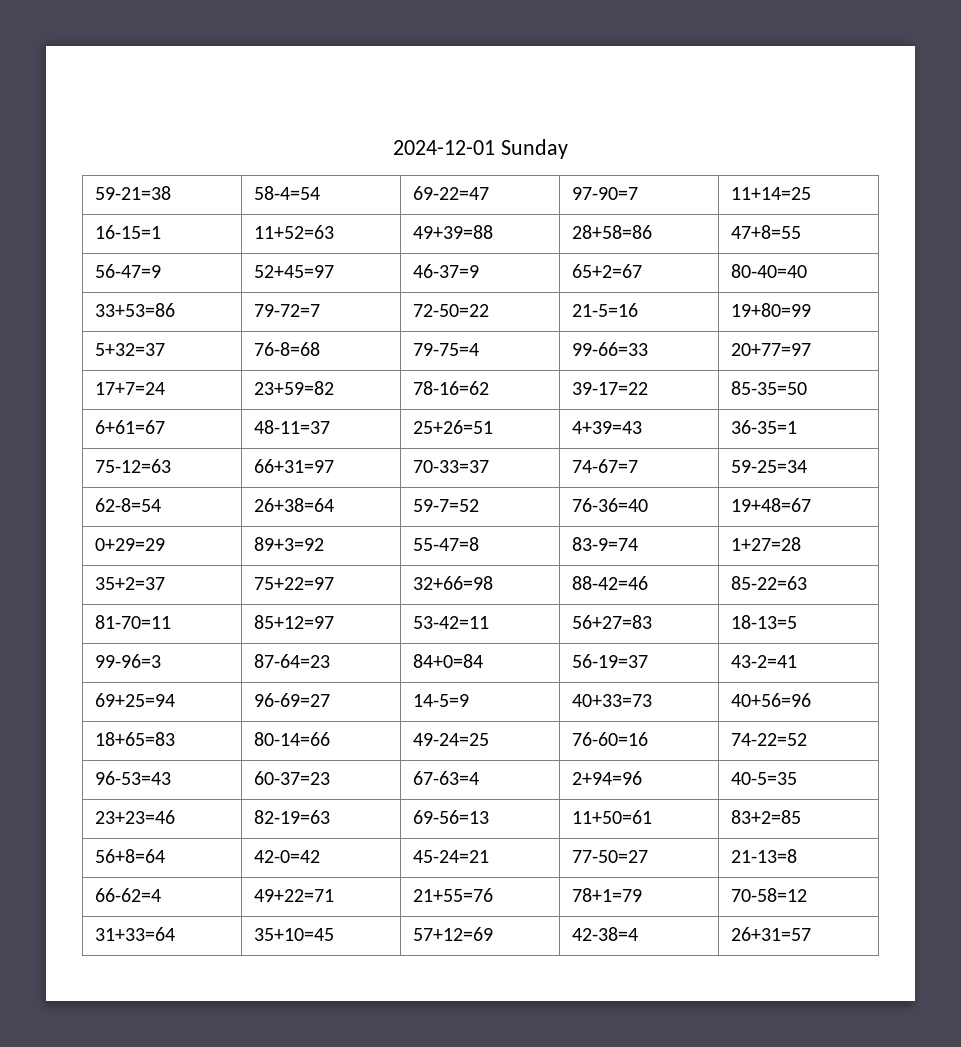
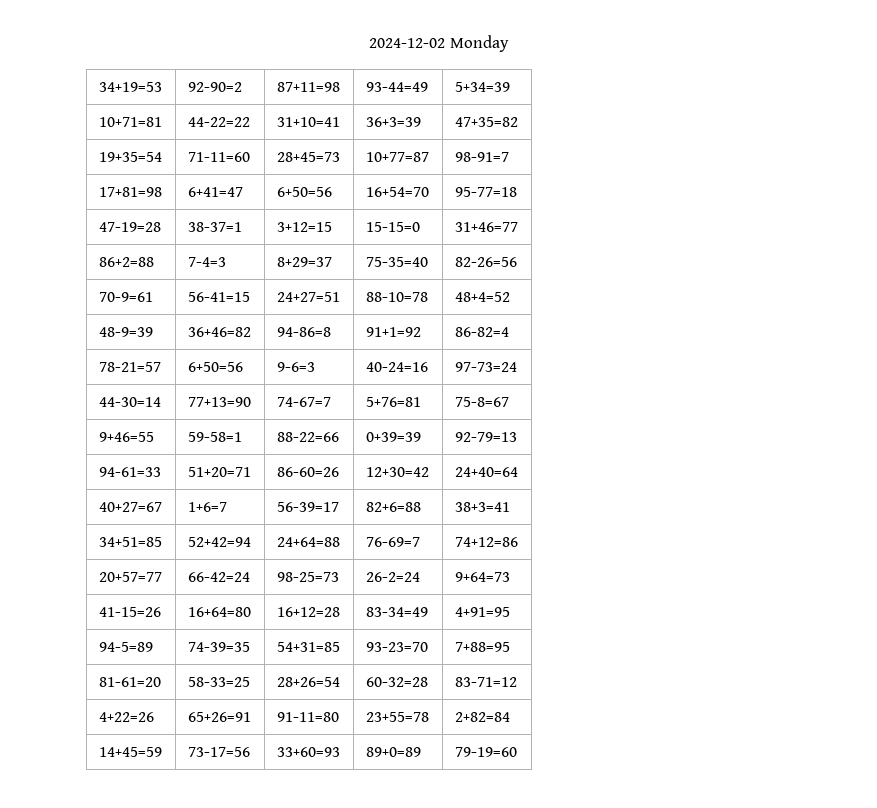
- 2024-12-01 Sunday
- 59-21=38 | 58-4=54 | 69-22=47 | 97-90=7 | 11+14=25
- 16-15=1 | 11+52=63 | 49+39=88 | 28+58=86 | 47+8=55
- 56-47=9 | 52+45=97 | 46-37=9 | 65+2=67 | 80-40=40
- 33+53=86 | 79-72=7 | 72-50=22 | 21-5=16 | 19+80=99
- 5+32=37 | 76-8=68 | 79-75=4 | 99-66=33 | 20+77=97
- 17+7=24 | 23+59=82 | 78-16=62 | 39-17=22 | 85-35=50
- 6+61=67 | 48-11=37 | 25+26=51 | 4+39=43 | 36-35=1
- 75-12=63 | 66+31=97 | 70-33=37 | 74-67=7 | 59-25=34
- 62-8=54 | 26+38=64 | 59-7=52 | 76-36=40 | 19+48=67
- 0+29=29 | 89+3=92 | 55-47=8 | 83-9=74 | 1+27=28
- 35+2=37 | 75+22=97 | 32+66=98 | 88-42=46 | 85-22=63
- 81-70=11 | 85+12=97 | 53-42=11 | 56+27=83 | 18-13=5
- 99-96=3 | 87-64=23 | 84+0=84 | 56-19=37 | 43-2=41
- 69+25=94 | 96-69=27 | 14-5=9 | 40+33=73 | 40+56=96
- 18+65=83 | 80-14=66 | 49-24=25 | 76-60=16 | 74-22=52
- 96-53=43 | 60-37=23 | 67-63=4 | 2+94=96 | 40-5=35
- 23+23=46 | 82-19=63 | 69-56=13 | 11+50=61 | 83+2=85
- 56+8=64 | 42-0=42 | 45-24=21 | 77-50=27 | 21-13=8
- 66-62=4 | 49+22=71 | 21+55=76 | 78+1=79 | 70-58=12
- 31+33=64 | 35+10=45 | 57+12=69 | 42-38=4 | 26+31=57
+ 2024-12-02 Monday
+ 34+19=53 | 92-90=2 | 87+11=98 | 93-44=49 | 5+34=39
+ 10+71=81 | 44-22=22 | 31+10=41 | 36+3=39 | 47+35=82
+ 19+35=54 | 71-11=60 | 28+45=73 | 10+77=87 | 98-91=7
+ 17+81=98 | 6+41=47 | 6+50=56 | 16+54=70 | 95-77=18
+ 47-19=28 | 38-37=1 | 3+12=15 | 15-15=0 | 31+46=77
+ 86+2=88 | 7-4=3 | 8+29=37 | 75-35=40 | 82-26=56
+ 70-9=61 | 56-41=15 | 24+27=51 | 88-10=78 | 48+4=52
+ 48-9=39 | 36+46=82 | 94-86=8 | 91+1=92 | 86-82=4
+ 78-21=57 | 6+50=56 | 9-6=3 | 40-24=16 | 97-73=24
+ 44-30=14 | 77+13=90 | 74-67=7 | 5+76=81 | 75-8=67
+ 9+46=55 | 59-58=1 | 88-22=66 | 0+39=39 | 92-79=13
+ 94-61=33 | 51+20=71 | 86-60=26 | 12+30=42 | 24+40=64
+ 40+27=67 | 1+6=7 | 56-39=17 | 82+6=88 | 38+3=41
+ 34+51=85 | 52+42=94 | 24+64=88 | 76-69=7 | 74+12=86
+ 20+57=77 | 66-42=24 | 98-25=73 | 26-2=24 | 9+64=73
+ 41-15=26 | 16+64=80 | 16+12=28 | 83-34=49 | 4+91=95
+ 94-5=89 | 74-39=35 | 54+31=85 | 93-23=70 | 7+88=95
+ 81-61=20 | 58-33=25 | 28+26=54 | 60-32=28 | 83-71=12
+ 4+22=26 | 65+26=91 | 91-11=80 | 23+55=78 | 2+82=84
+ 14+45=59 | 73-17=56 | 33+60=93 | 89+0=89 | 79-19=60

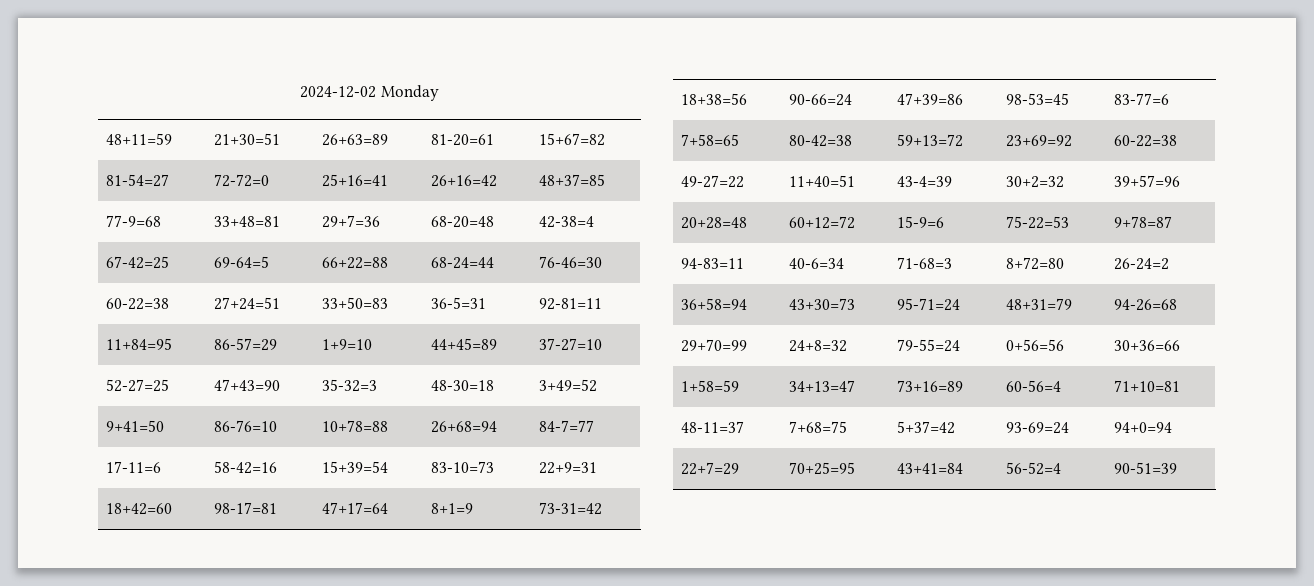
- 34+19=53 | 92-90=2 | 87+11=98 | 93-44=49 | 5+34=39
- 10+71=81 | 44-22=22 | 31+10=41 | 36+3=39 | 47+35=82
- 19+35=54 | 71-11=60 | 28+45=73 | 10+77=87 | 98-91=7
- 17+81=98 | 6+41=47 | 6+50=56 | 16+54=70 | 95-77=18
- 47-19=28 | 38-37=1 | 3+12=15 | 15-15=0 | 31+46=77
- 86+2=88 | 7-4=3 | 8+29=37 | 75-35=40 | 82-26=56
- 70-9=61 | 56-41=15 | 24+27=51 | 88-10=78 | 48+4=52
- 48-9=39 | 36+46=82 | 94-86=8 | 91+1=92 | 86-82=4
- 78-21=57 | 6+50=56 | 9-6=3 | 40-24=16 | 97-73=24
- 44-30=14 | 77+13=90 | 74-67=7 | 5+76=81 | 75-8=67
- 9+46=55 | 59-58=1 | 88-22=66 | 0+39=39 | 92-79=13
- 94-61=33 | 51+20=71 | 86-60=26 | 12+30=42 | 24+40=64
- 40+27=67 | 1+6=7 | 56-39=17 | 82+6=88 | 38+3=41
- 34+51=85 | 52+42=94 | 24+64=88 | 76-69=7 | 74+12=86
- 20+57=77 | 66-42=24 | 98-25=73 | 26-2=24 | 9+64=73
- 41-15=26 | 16+64=80 | 16+12=28 | 83-34=49 | 4+91=95
- 94-5=89 | 74-39=35 | 54+31=85 | 93-23=70 | 7+88=95
- 81-61=20 | 58-33=25 | 28+26=54 | 60-32=28 | 83-71=12
- 4+22=26 | 65+26=91 | 91-11=80 | 23+55=78 | 2+82=84
- 14+45=59 | 73-17=56 | 33+60=93 | 89+0=89 | 79-19=60
+ 48+11=59 | 21+30=51 | 26+63=89 | 81-20=61 | 15+67=82
+ 81-54=27 | 72-72=0 | 25+16=41 | 26+16=42 | 48+37=85
+ 77-9=68 | 33+48=81 | 29+7=36 | 68-20=48 | 42-38=4
+ 67-42=25 | 69-64=5 | 66+22=88 | 68-24=44 | 76-46=30
+ 60-22=38 | 27+24=51 | 33+50=83 | 36-5=31 | 92-81=11
+ 11+84=95 | 86-57=29 | 1+9=10 | 44+45=89 | 37-27=10
+ 52-27=25 | 47+43=90 | 35-32=3 | 48-30=18 | 3+49=52
+ 9+41=50 | 86-76=10 | 10+78=88 | 26+68=94 | 84-7=77
+ 17-11=6 | 58-42=16 | 15+39=54 | 83-10=73 | 22+9=31
+ 18+42=60 | 98-17=81 | 47+17=64 | 8+1=9 | 73-31=42
+ 18+38=56 | 90-66=24 | 47+39=86 | 98-53=45 | 83-77=6
+ 7+58=65 | 80-42=38 | 59+13=72 | 23+69=92 | 60-22=38
+ 49-27=22 | 11+40=51 | 43-4=39 | 30+2=32 | 39+57=96
+ 20+28=48 | 60+12=72 | 15-9=6 | 75-22=53 | 9+78=87
+ 94-83=11 | 40-6=34 | 71-68=3 | 8+72=80 | 26-24=2
+ 36+58=94 | 43+30=73 | 95-71=24 | 48+31=79 | 94-26=68
+ 29+70=99 | 24+8=32 | 79-55=24 | 0+56=56 | 30+36=66
+ 1+58=59 | 34+13=47 | 73+16=89 | 60-56=4 | 71+10=81
+ 48-11=37 | 7+68=75 | 5+37=42 | 93-69=24 | 94+0=94
+ 22+7=29 | 70+25=95 | 43+41=84 | 56-52=4 | 90-51=39

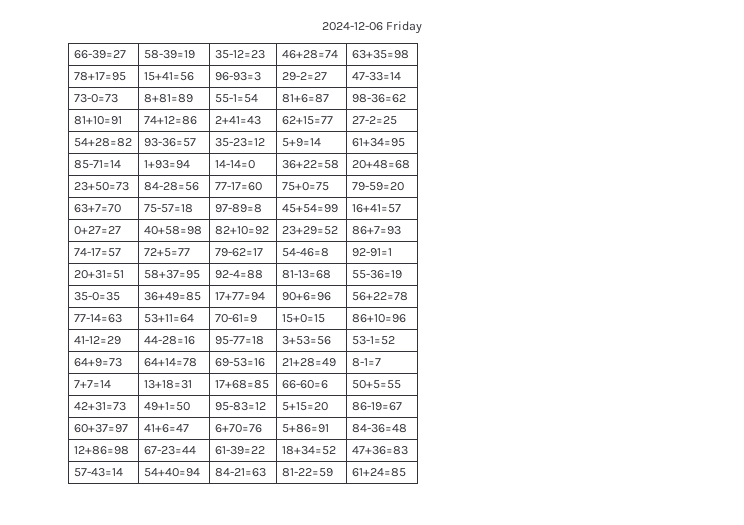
- 2024-12-02 Monday
- 48+11=59 | 21+30=51 | 26+63=89 | 81-20=61 | 15+67=82
- 81-54=27 | 72-72=0 | 25+16=41 | 26+16=42 | 48+37=85
- 77-9=68 | 33+48=81 | 29+7=36 | 68-20=48 | 42-38=4
- 67-42=25 | 69-64=5 | 66+22=88 | 68-24=44 | 76-46=30
- 60-22=38 | 27+24=51 | 33+50=83 | 36-5=31 | 92-81=11
- 11+84=95 | 86-57=29 | 1+9=10 | 44+45=89 | 37-27=10
- 52-27=25 | 47+43=90 | 35-32=3 | 48-30=18 | 3+49=52
- 9+41=50 | 86-76=10 | 10+78=88 | 26+68=94 | 84-7=77
- 17-11=6 | 58-42=16 | 15+39=54 | 83-10=73 | 22+9=31
- 18+42=60 | 98-17=81 | 47+17=64 | 8+1=9 | 73-31=42
- 18+38=56 | 90-66=24 | 47+39=86 | 98-53=45 | 83-77=6
- 7+58=65 | 80-42=38 | 59+13=72 | 23+69=92 | 60-22=38
- 49-27=22 | 11+40=51 | 43-4=39 | 30+2=32 | 39+57=96
- 20+28=48 | 60+12=72 | 15-9=6 | 75-22=53 | 9+78=87
- 94-83=11 | 40-6=34 | 71-68=3 | 8+72=80 | 26-24=2
- 36+58=94 | 43+30=73 | 95-71=24 | 48+31=79 | 94-26=68
- 29+70=99 | 24+8=32 | 79-55=24 | 0+56=56 | 30+36=66
- 1+58=59 | 34+13=47 | 73+16=89 | 60-56=4 | 71+10=81
- 48-11=37 | 7+68=75 | 5+37=42 | 93-69=24 | 94+0=94
- 22+7=29 | 70+25=95 | 43+41=84 | 56-52=4 | 90-51=39
+ 2024-12-06 Friday
+ 66-39=27 | 58-39=19 | 35-12=23 | 46+28=74 | 63+35=98
+ 78+17=95 | 15+41=56 | 96-93=3 | 29-2=27 | 47-33=14
+ 73-0=73 | 8+81=89 | 55-1=54 | 81+6=87 | 98-36=62
+ 81+10=91 | 74+12=86 | 2+41=43 | 62+15=77 | 27-2=25
+ 54+28=82 | 93-36=57 | 35-23=12 | 5+9=14 | 61+34=95
+ 85-71=14 | 1+93=94 | 14-14=0 | 36+22=58 | 20+48=68
+ 23+50=73 | 84-28=56 | 77-17=60 | 75+0=75 | 79-59=20
+ 63+7=70 | 75-57=18 | 97-89=8 | 45+54=99 | 16+41=57
+ 0+27=27 | 40+58=98 | 82+10=92 | 23+29=52 | 86+7=93
+ 74-17=57 | 72+5=77 | 79-62=17 | 54-46=8 | 92-91=1
+ 20+31=51 | 58+37=95 | 92-4=88 | 81-13=68 | 55-36=19
+ 35-0=35 | 36+49=85 | 17+77=94 | 90+6=96 | 56+22=78
+ 77-14=63 | 53+11=64 | 70-61=9 | 15+0=15 | 86+10=96
+ 41-12=29 | 44-28=16 | 95-77=18 | 3+53=56 | 53-1=52
+ 64+9=73 | 64+14=78 | 69-53=16 | 21+28=49 | 8-1=7
+ 7+7=14 | 13+18=31 | 17+68=85 | 66-60=6 | 50+5=55
+ 42+31=73 | 49+1=50 | 95-83=12 | 5+15=20 | 86-19=67
+ 60+37=97 | 41+6=47 | 6+70=76 | 5+86=91 | 84-36=48
+ 12+86=98 | 67-23=44 | 61-39=22 | 18+34=52 | 47+36=83
+ 57-43=14 | 54+40=94 | 84-21=63 | 81-22=59 | 61+24=85

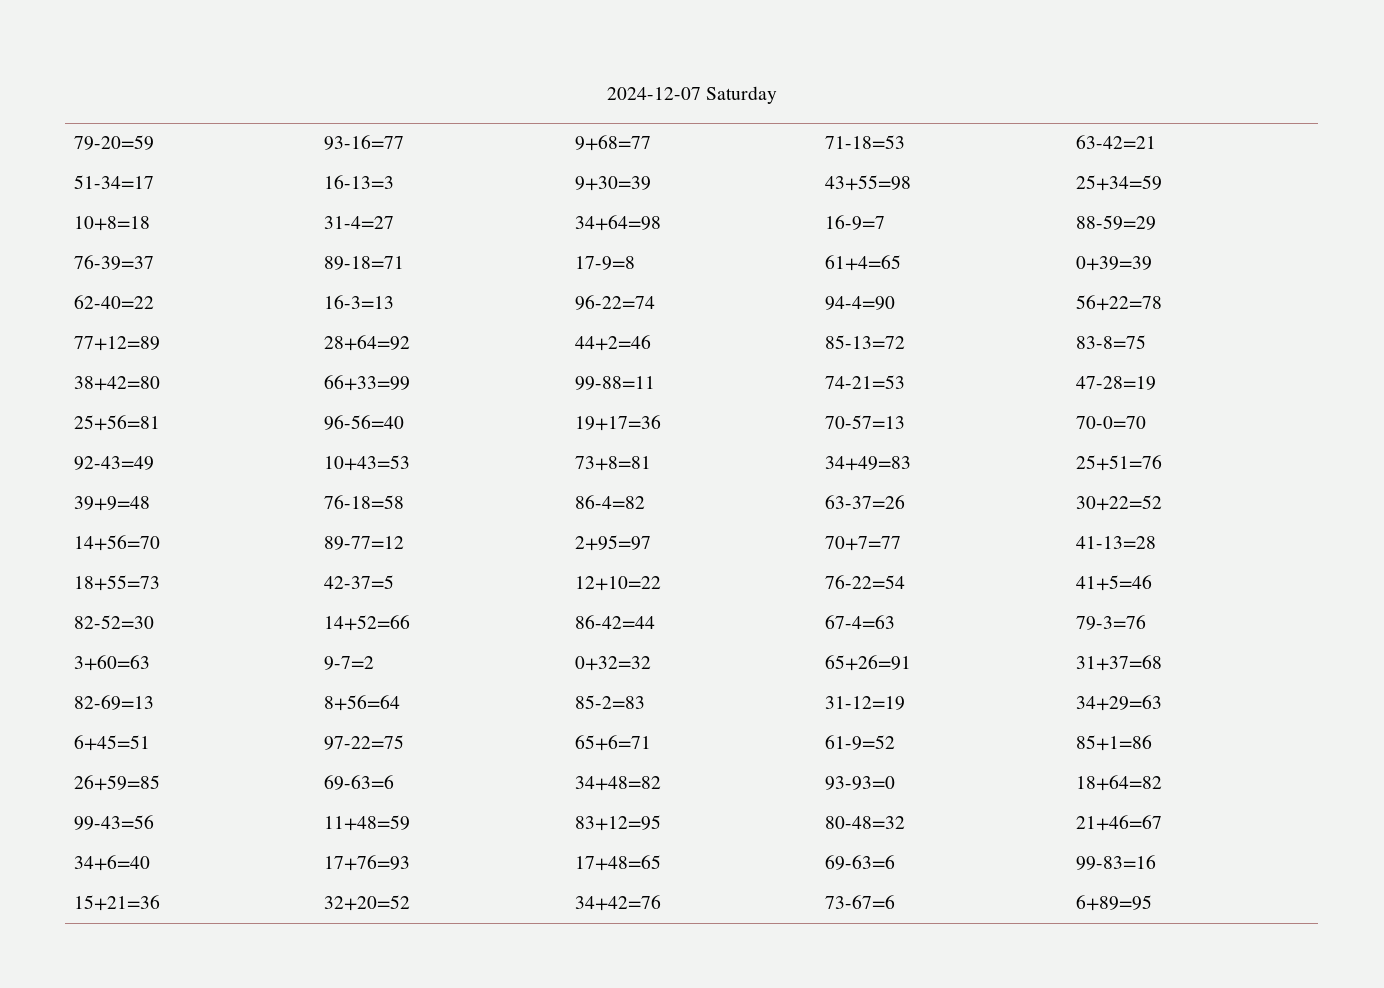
- 2024-12-06 Friday
- 66-39=27 | 58-39=19 | 35-12=23 | 46+28=74 | 63+35=98
- 78+17=95 | 15+41=56 | 96-93=3 | 29-2=27 | 47-33=14
- 73-0=73 | 8+81=89 | 55-1=54 | 81+6=87 | 98-36=62
- 81+10=91 | 74+12=86 | 2+41=43 | 62+15=77 | 27-2=25
- 54+28=82 | 93-36=57 | 35-23=12 | 5+9=14 | 61+34=95
- 85-71=14 | 1+93=94 | 14-14=0 | 36+22=58 | 20+48=68
- 23+50=73 | 84-28=56 | 77-17=60 | 75+0=75 | 79-59=20
- 63+7=70 | 75-57=18 | 97-89=8 | 45+54=99 | 16+41=57
- 0+27=27 | 40+58=98 | 82+10=92 | 23+29=52 | 86+7=93
- 74-17=57 | 72+5=77 | 79-62=17 | 54-46=8 | 92-91=1
- 20+31=51 | 58+37=95 | 92-4=88 | 81-13=68 | 55-36=19
- 35-0=35 | 36+49=85 | 17+77=94 | 90+6=96 | 56+22=78
- 77-14=63 | 53+11=64 | 70-61=9 | 15+0=15 | 86+10=96
- 41-12=29 | 44-28=16 | 95-77=18 | 3+53=56 | 53-1=52
- 64+9=73 | 64+14=78 | 69-53=16 | 21+28=49 | 8-1=7
- 7+7=14 | 13+18=31 | 17+68=85 | 66-60=6 | 50+5=55
- 42+31=73 | 49+1=50 | 95-83=12 | 5+15=20 | 86-19=67
- 60+37=97 | 41+6=47 | 6+70=76 | 5+86=91 | 84-36=48
- 12+86=98 | 67-23=44 | 61-39=22 | 18+34=52 | 47+36=83
- 57-43=14 | 54+40=94 | 84-21=63 | 81-22=59 | 61+24=85
+ 2024-12-07 Saturday
+ 79-20=59 | 93-16=77 | 9+68=77 | 71-18=53 | 63-42=21
+ 51-34=17 | 16-13=3 | 9+30=39 | 43+55=98 | 25+34=59
+ 10+8=18 | 31-4=27 | 34+64=98 | 16-9=7 | 88-59=29
+ 76-39=37 | 89-18=71 | 17-9=8 | 61+4=65 | 0+39=39
+ 62-40=22 | 16-3=13 | 96-22=74 | 94-4=90 | 56+22=78
+ 77+12=89 | 28+64=92 | 44+2=46 | 85-13=72 | 83-8=75
+ 38+42=80 | 66+33=99 | 99-88=11 | 74-21=53 | 47-28=19
+ 25+56=81 | 96-56=40 | 19+17=36 | 70-57=13 | 70-0=70
+ 92-43=49 | 10+43=53 | 73+8=81 | 34+49=83 | 25+51=76
+ 39+9=48 | 76-18=58 | 86-4=82 | 63-37=26 | 30+22=52
+ 14+56=70 | 89-77=12 | 2+95=97 | 70+7=77 | 41-13=28
+ 18+55=73 | 42-37=5 | 12+10=22 | 76-22=54 | 41+5=46
+ 82-52=30 | 14+52=66 | 86-42=44 | 67-4=63 | 79-3=76
+ 3+60=63 | 9-7=2 | 0+32=32 | 65+26=91 | 31+37=68
+ 82-69=13 | 8+56=64 | 85-2=83 | 31-12=19 | 34+29=63
+ 6+45=51 | 97-22=75 | 65+6=71 | 61-9=52 | 85+1=86
+ 26+59=85 | 69-63=6 | 34+48=82 | 93-93=0 | 18+64=82
+ 99-43=56 | 11+48=59 | 83+12=95 | 80-48=32 | 21+46=67
+ 34+6=40 | 17+76=93 | 17+48=65 | 69-63=6 | 99-83=16
+ 15+21=36 | 32+20=52 | 34+42=76 | 73-67=6 | 6+89=95

